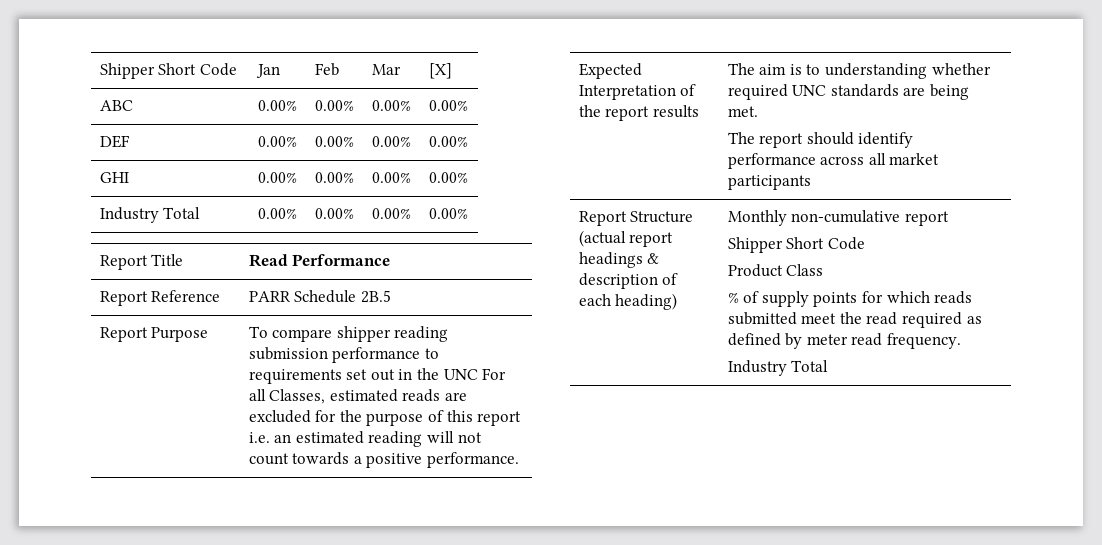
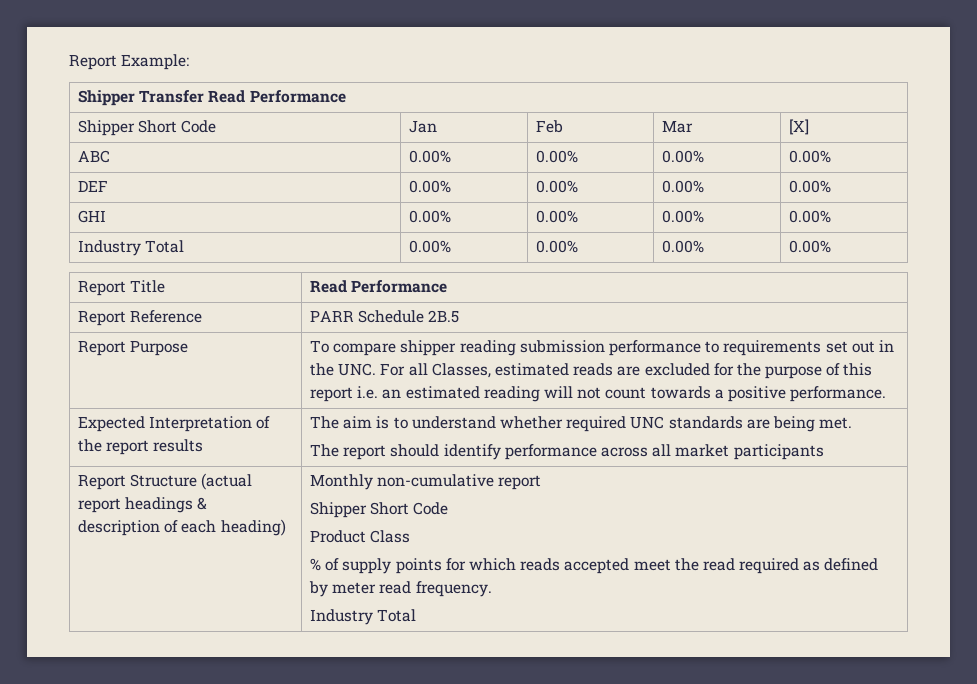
+ Report Example:
+ Shipper Transfer Read Performance
- Report Purpose | To compare shipper reading submission performance to requirements set out in the UNC For all Classes, estimated reads are excluded for the purpose of this report i.e. an estimated reading will not count towards a positive performance.
+ Report Purpose | To compare shipper reading submission performance to requirements set out in the UNC. For all Classes, estimated reads are excluded for the purpose of this report i.e. an estimated reading will not count towards a positive performance.
- Expected Interpretation of the report results | The aim is to understanding whether required UNC standards are being met.
+ Expected Interpretation of the report results | The aim is to understand whether required UNC standards are being met.
  Report Structure (actual report headings & description of each heading) | Monthly non-cumulative report
  Shipper Short Code
  Product Class
- % of supply points for which reads submitted meet the read required as defined by meter read frequency.
+ % of supply points for which reads accepted meet the read required as defined by meter read frequency.

